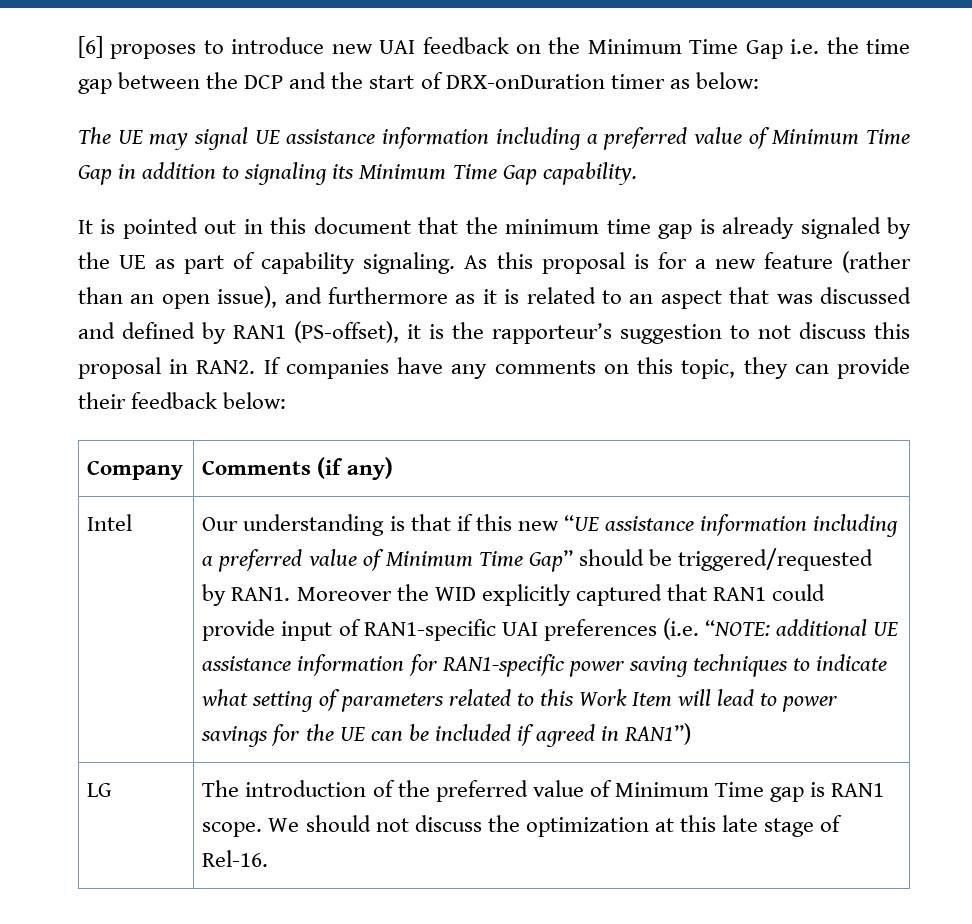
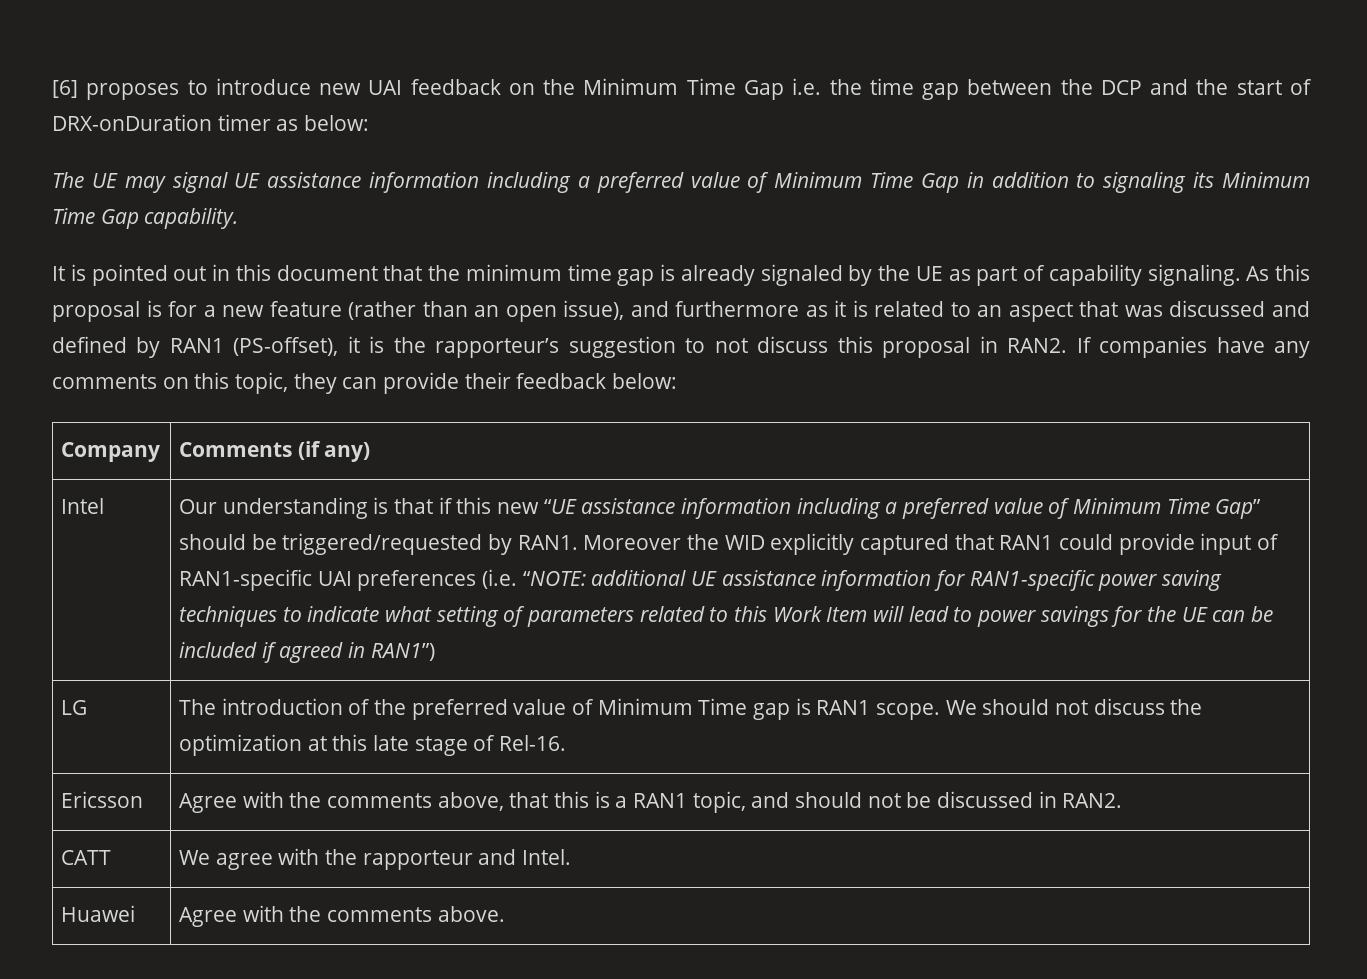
+ Ericsson | Agree with the comments above, that this is a RAN1 topic, and should not be discussed in RAN2.
+ CATT | We agree with the rapporteur and Intel.
+ Huawei | Agree with the comments above.

